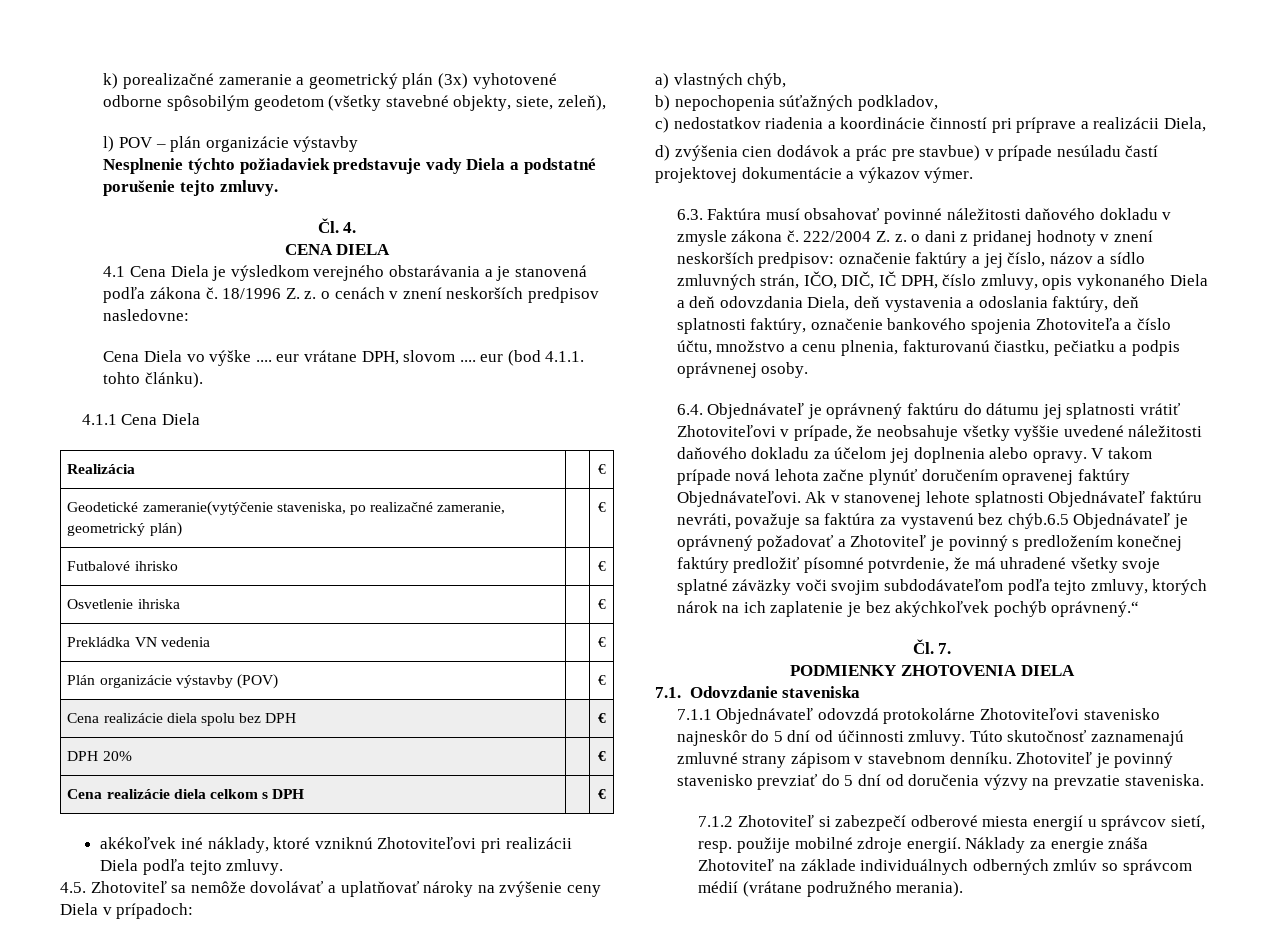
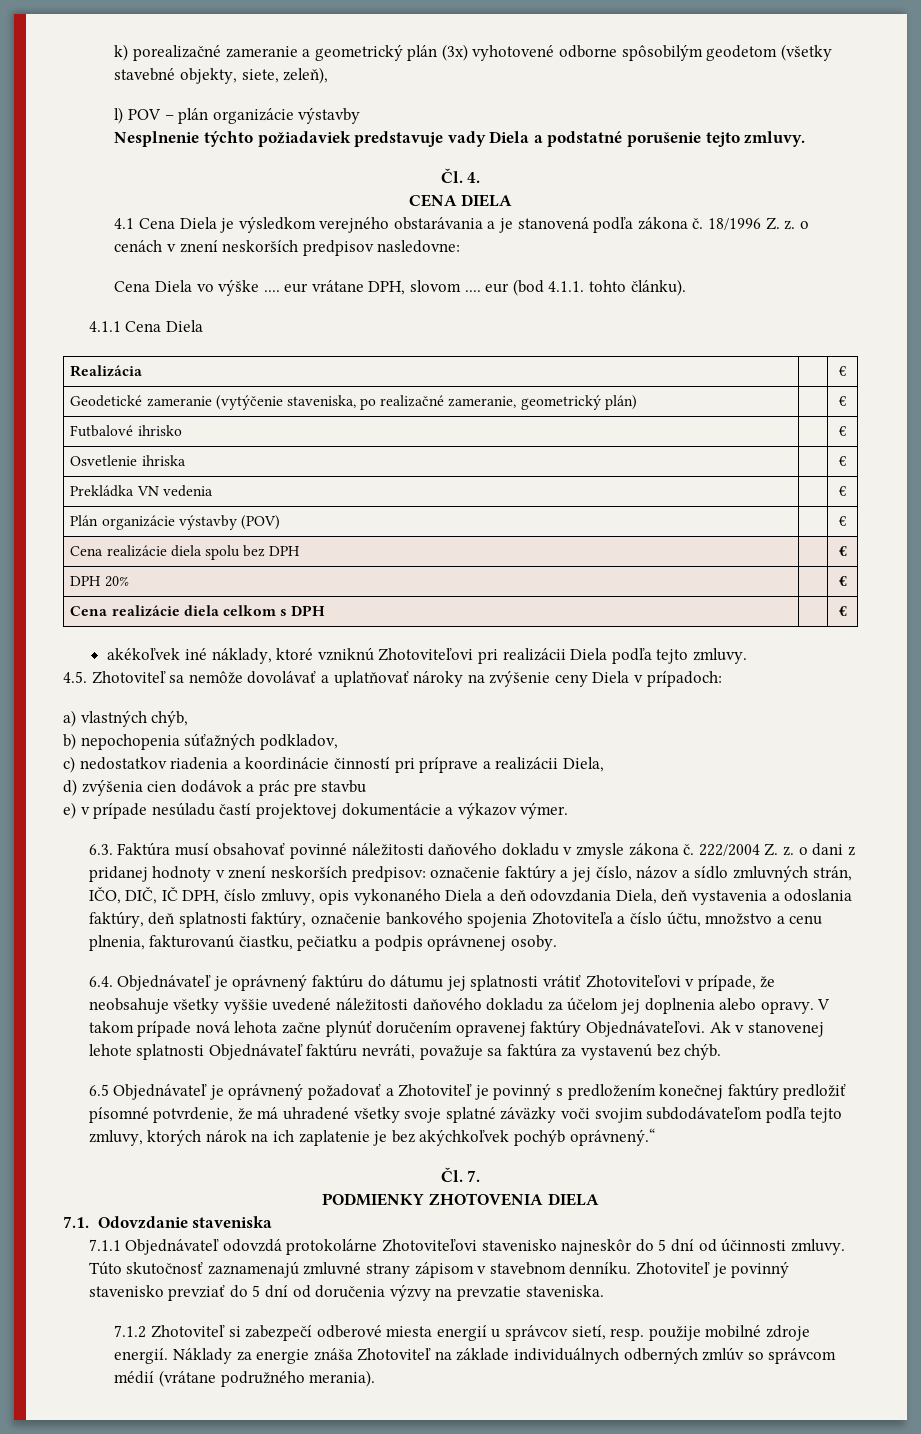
- Geodetické zameranie(vytýčenie staveniska, po realizačné zameranie, geometrický plán) | | €
+ Geodetické zameranie (vytýčenie staveniska, po realizačné zameranie, geometrický plán) | | €
- d) zvýšenia cien dodávok a prác pre stavbue) v prípade nesúladu častí projektovej dokumentácie a výkazov výmer.
+ d) zvýšenia cien dodávok a prác pre stavbu
+ e) v prípade nesúladu častí projektovej dokumentácie a výkazov výmer.
- Ak v stanovenej lehote splatnosti Objednávateľ faktúru nevráti, považuje sa faktúra za vystavenú bez chýb.6.5 Objednávateľ je oprávnený požadovať a Zhotoviteľ je povinný s predložením konečnej faktúry predložiť písomné potvrdenie, že má uhradené všetky svoje splatné záväzky voči svojim subdodávateľom podľa tejto zmluvy, ktorých nárok na ich zaplatenie je bez akýchkoľvek pochýb oprávnený.“
+ Ak v stanovenej lehote splatnosti Objednávateľ faktúru nevráti, považuje sa faktúra za vystavenú bez chýb.
+ 6.5 Objednávateľ je oprávnený požadovať a Zhotoviteľ je povinný s predložením konečnej faktúry predložiť písomné potvrdenie, že má uhradené všetky svoje splatné záväzky voči svojim subdodávateľom podľa tejto zmluvy, ktorých nárok na ich zaplatenie je bez akýchkoľvek pochýb oprávnený.“

